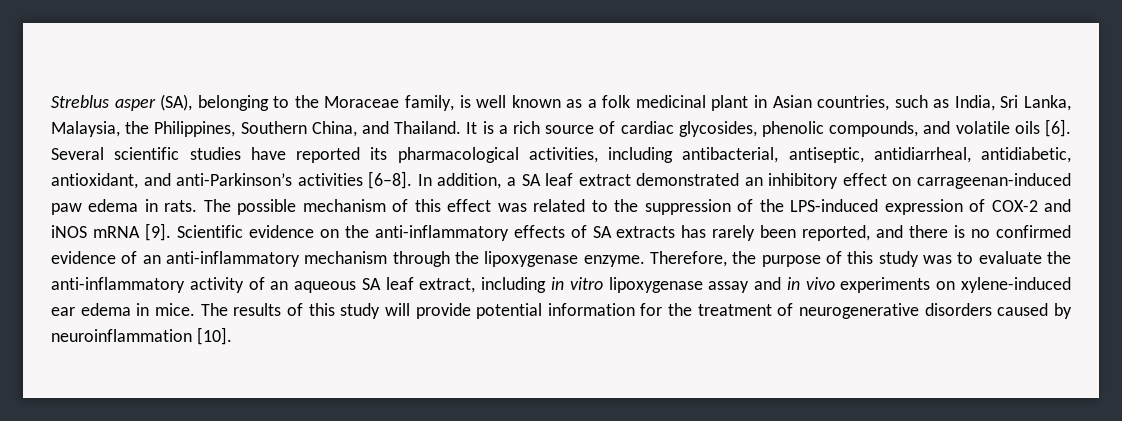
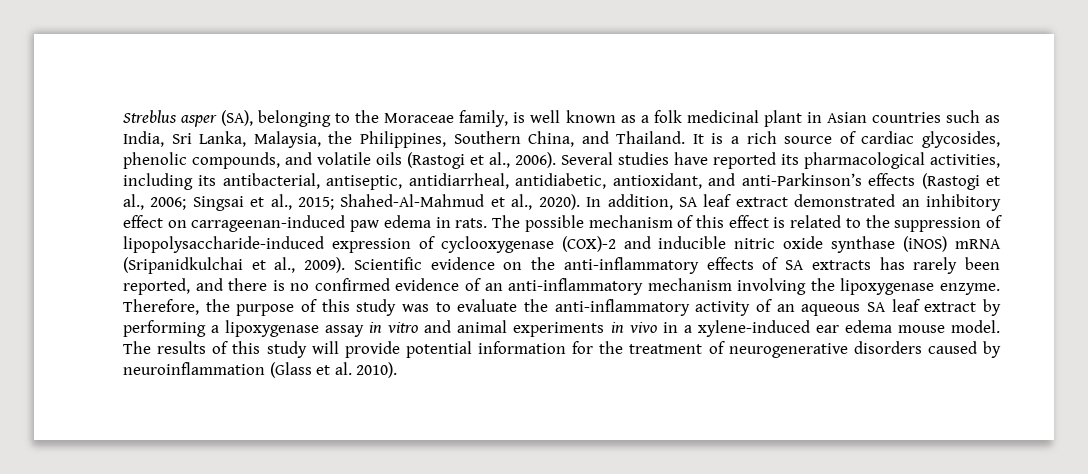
- Streblus asper (SA), belonging to the Moraceae family, is well known as a folk medicinal plant in Asian countries, such as India, Sri Lanka, Malaysia, the Philippines, Southern China, and Thailand.
+ Streblus asper (SA), belonging to the Moraceae family, is well known as a folk medicinal plant in Asian countries such as India, Sri Lanka, Malaysia, the Philippines, Southern China, and Thailand.
- It is a rich source of cardiac glycosides, phenolic compounds, and volatile oils [6]. Several scientific studies have reported its pharmacological activities, including antibacterial, antiseptic, antidiarrheal, antidiabetic, antioxidant, and anti-Parkinson’s activities [6–8].
+ It is a rich source of cardiac glycosides, phenolic compounds, and volatile oils (Rastogi et al., 2006). Several studies have reported its pharmacological activities, including its antibacterial, antiseptic, antidiarrheal, antidiabetic, antioxidant, and anti-Parkinson’s effects (Rastogi et al., 2006; Singsai et al., 2015; Shahed-Al-Mahmud et al., 2020).
- In addition, a SA leaf extract demonstrated an inhibitory effect on carrageenan-induced paw edema in rats.
+ In addition, SA leaf extract demonstrated an inhibitory effect on carrageenan-induced paw edema in rats.
- The possible mechanism of this effect was related to the suppression of the LPS-induced expression of COX-2 and iNOS mRNA [9].
+ The possible mechanism of this effect is related to the suppression of lipopolysaccharide-induced expression of cyclooxygenase (COX)-2 and inducible nitric oxide synthase (iNOS) mRNA (Sripanidkulchai et al., 2009).
- Scientific evidence on the anti-inflammatory effects of SA extracts has rarely been reported, and there is no confirmed evidence of an anti-inflammatory mechanism through the lipoxygenase enzyme.
+ Scientific evidence on the anti-inflammatory effects of SA extracts has rarely been reported, and there is no confirmed evidence of an anti-inflammatory mechanism involving the lipoxygenase enzyme.
- Therefore, the purpose of this study was to evaluate the anti-inflammatory activity of an aqueous SA leaf extract, including in vitro lipoxygenase assay and in vivo experiments on xylene-induced ear edema in mice.
+ Therefore, the purpose of this study was to evaluate the anti-inflammatory activity of an aqueous SA leaf extract by performing a lipoxygenase assay in vitro and animal experiments in vivo in a xylene-induced ear edema mouse model.
- The results of this study will provide potential information for the treatment of neurogenerative disorders caused by neuroinflammation [10].
+ The results of this study will provide potential information for the treatment of neurogenerative disorders caused by neuroinflammation (Glass et al. 2010).

